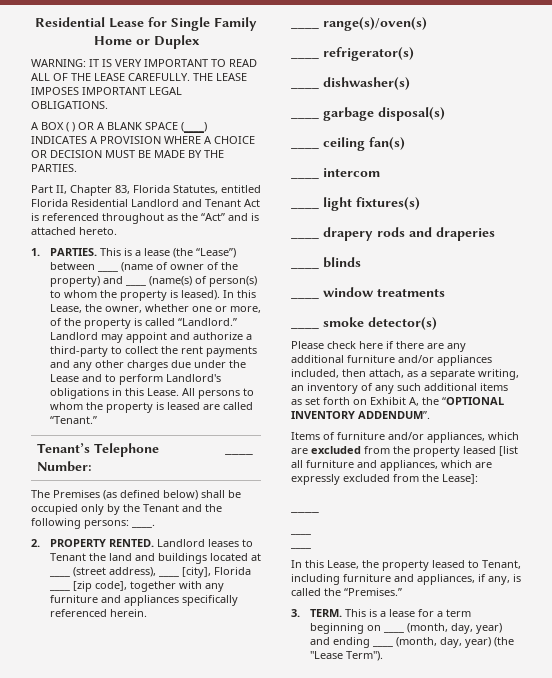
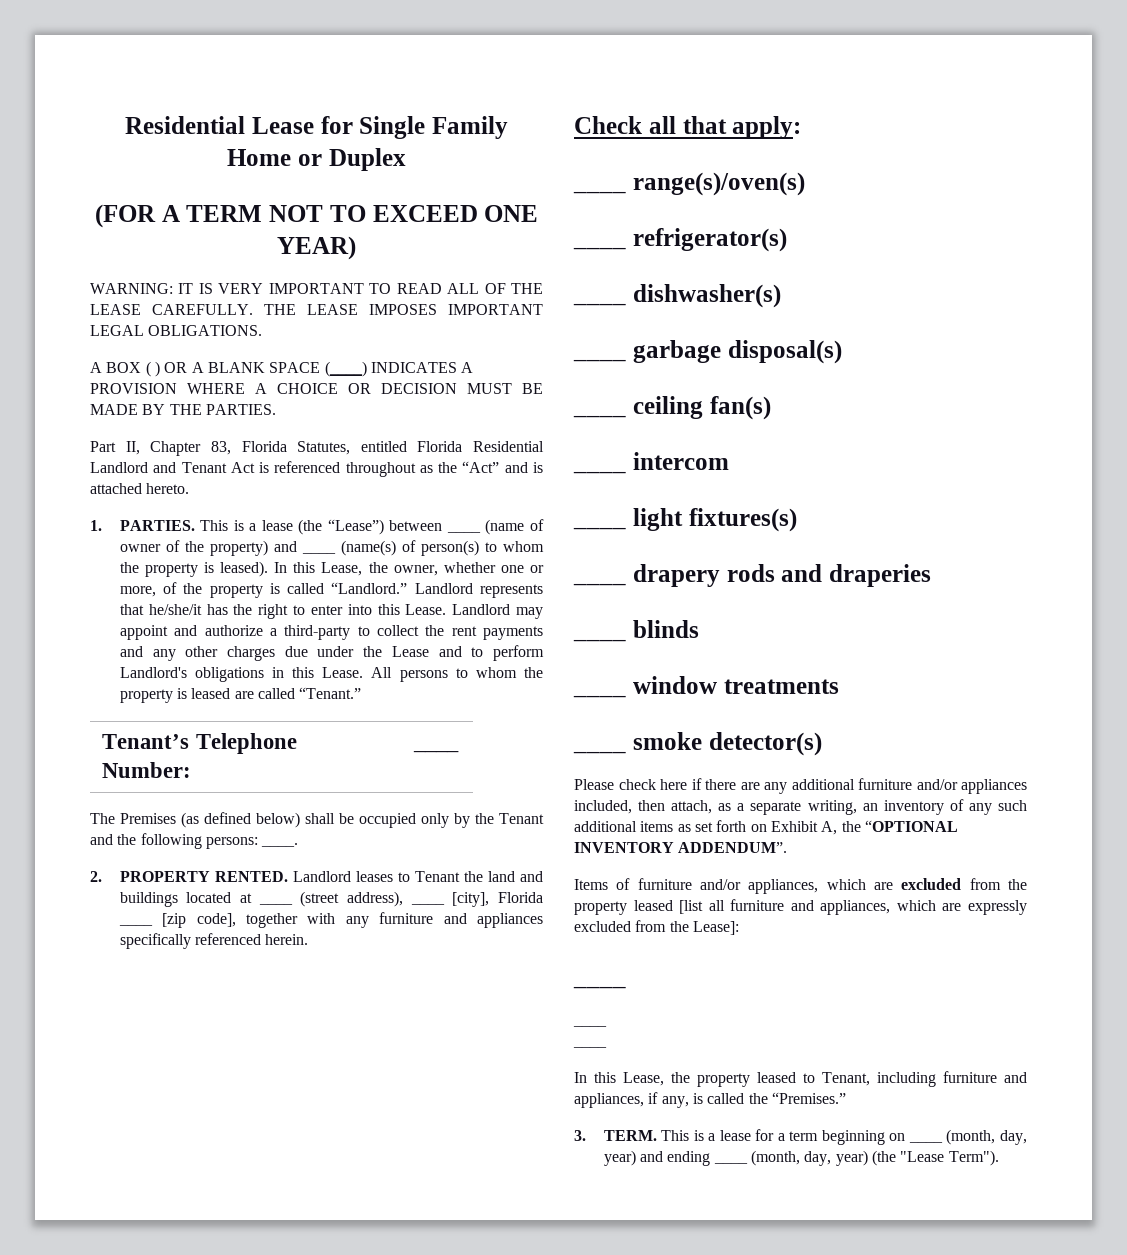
+ (FOR A TERM NOT TO EXCEED ONE YEAR)
- Landlord may appoint and authorize a third-party to collect the rent payments and any other charges due under the Lease and to perform Landlord's obligations in this Lease.
+ Landlord represents that he/she/it has the right to enter into this Lease. Landlord may appoint and authorize a third-party to collect the rent payments and any other charges due under the Lease and to perform Landlord's obligations in this Lease.
+ Check all that apply:

